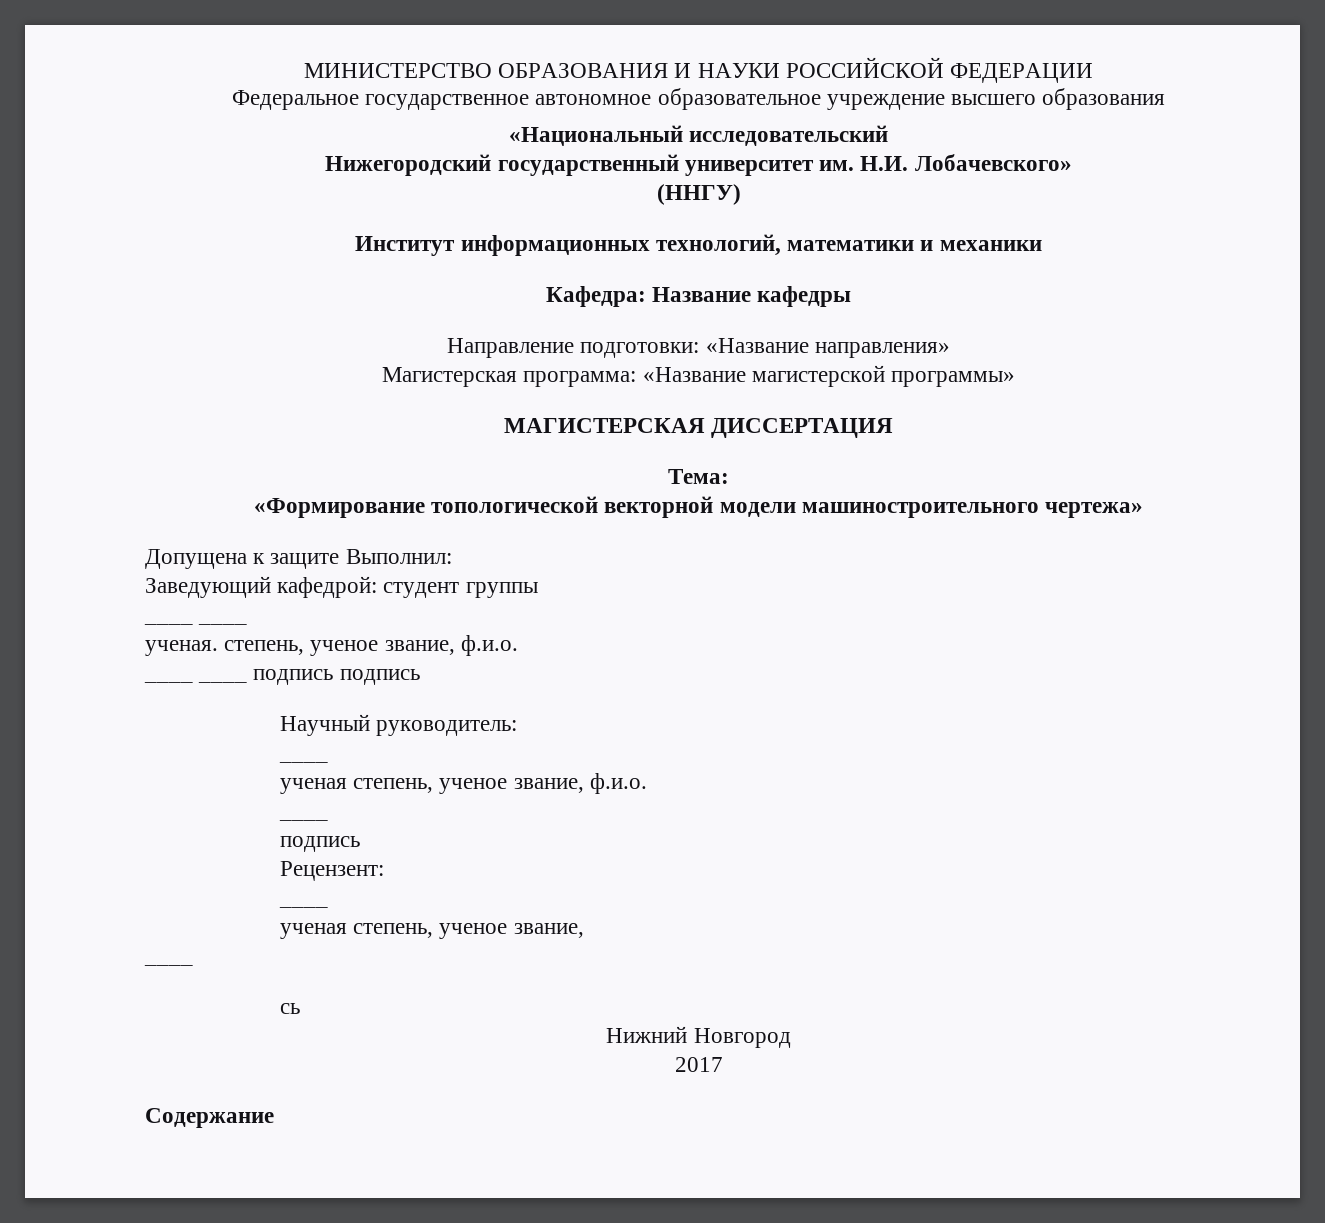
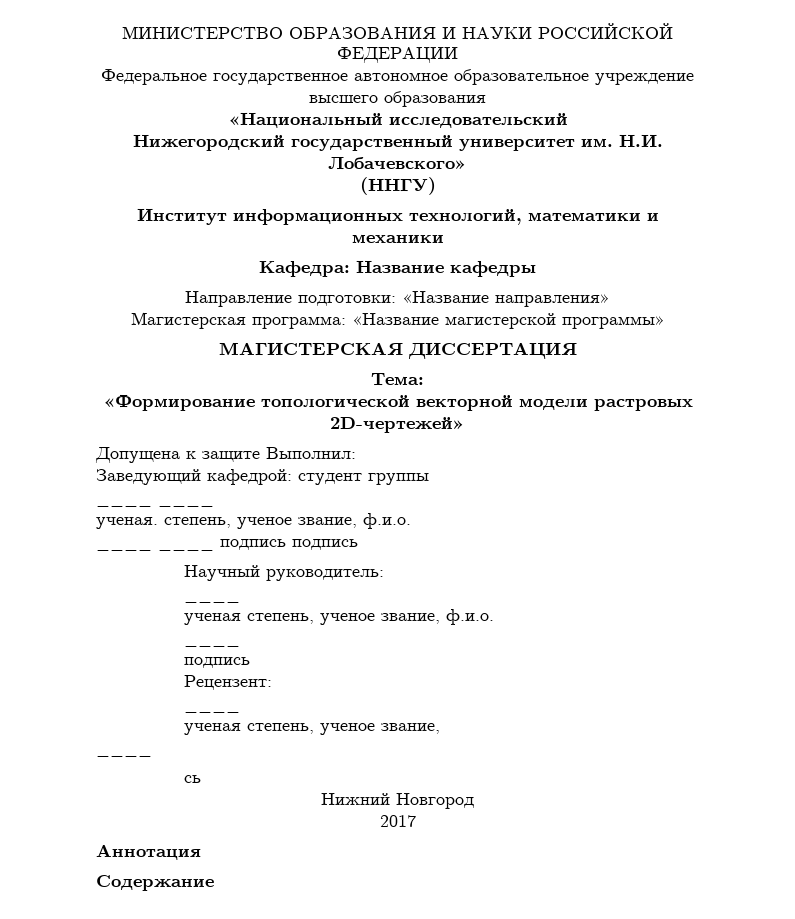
- «Формирование топологической векторной модели машиностроительного чертежа»
+ «Формирование топологической векторной модели растровых 2D-чертежей»
+ Аннотация

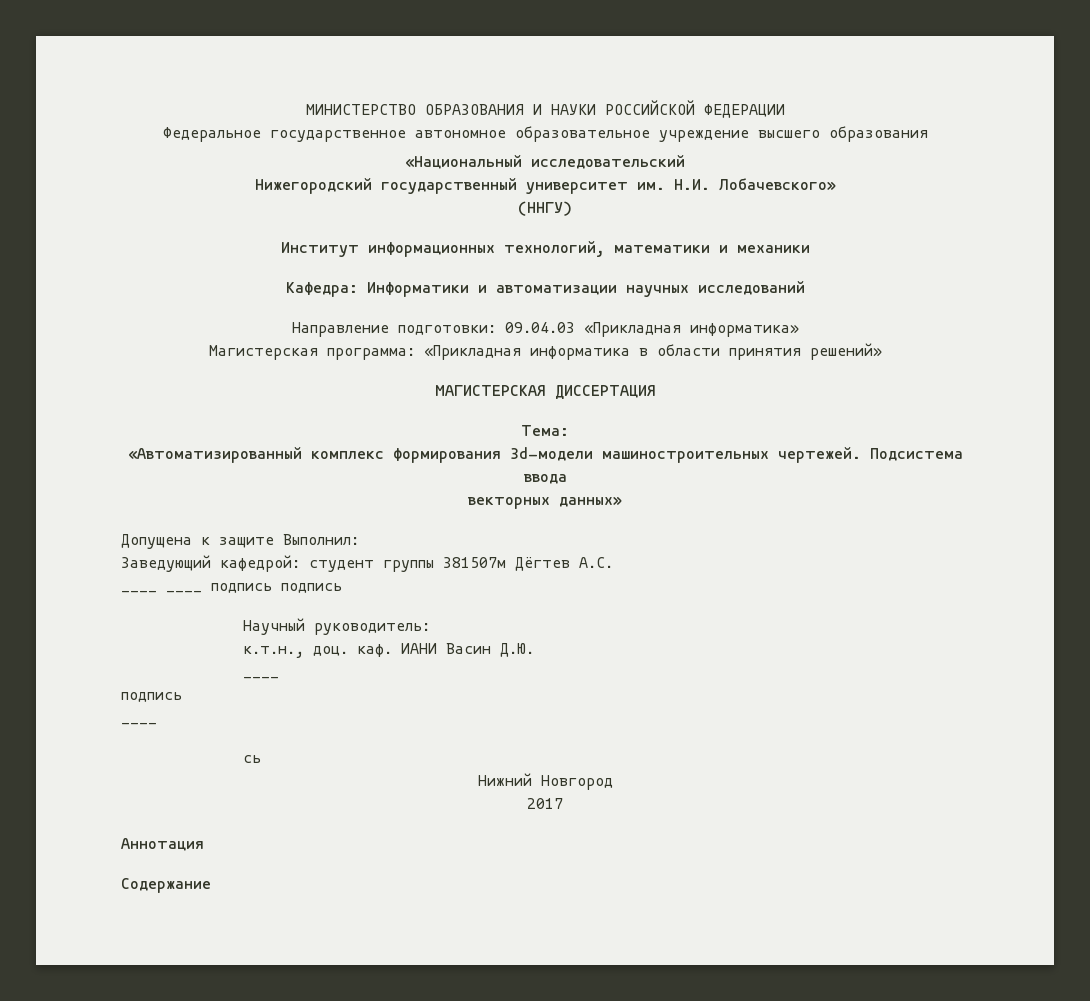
- Кафедра: Название кафедры
+ Кафедра: Информатики и автоматизации научных исследований
- Направление подготовки: «Название направления»
+ Направление подготовки: 09.04.03 «Прикладная информатика»
- Магистерская программа: «Название магистерской программы»
+ Магистерская программа: «Прикладная информатика в области принятия решений»
  МАГИСТЕРСКАЯ ДИССЕРТАЦИЯ
  Тема:
- «Формирование топологической векторной модели растровых 2D-чертежей»
+ «Автоматизированный комплекс формирования 3d-модели машиностроительных чертежей. Подсистема ввода
+ векторных данных»
- Заведующий кафедрой: студент группы
- ____ ____
- ученая. степень, ученое звание, ф.и.о.
+ Заведующий кафедрой: студент группы 381507м Дёгтев А.С.
  Научный руководитель:
- ____
- ученая степень, ученое звание, ф.и.о.
+ к.т.н., доц. каф. ИАНИ Васин Д.Ю.
  ____
  подпись
- Рецензент:
- ____
- ученая степень, ученое звание,

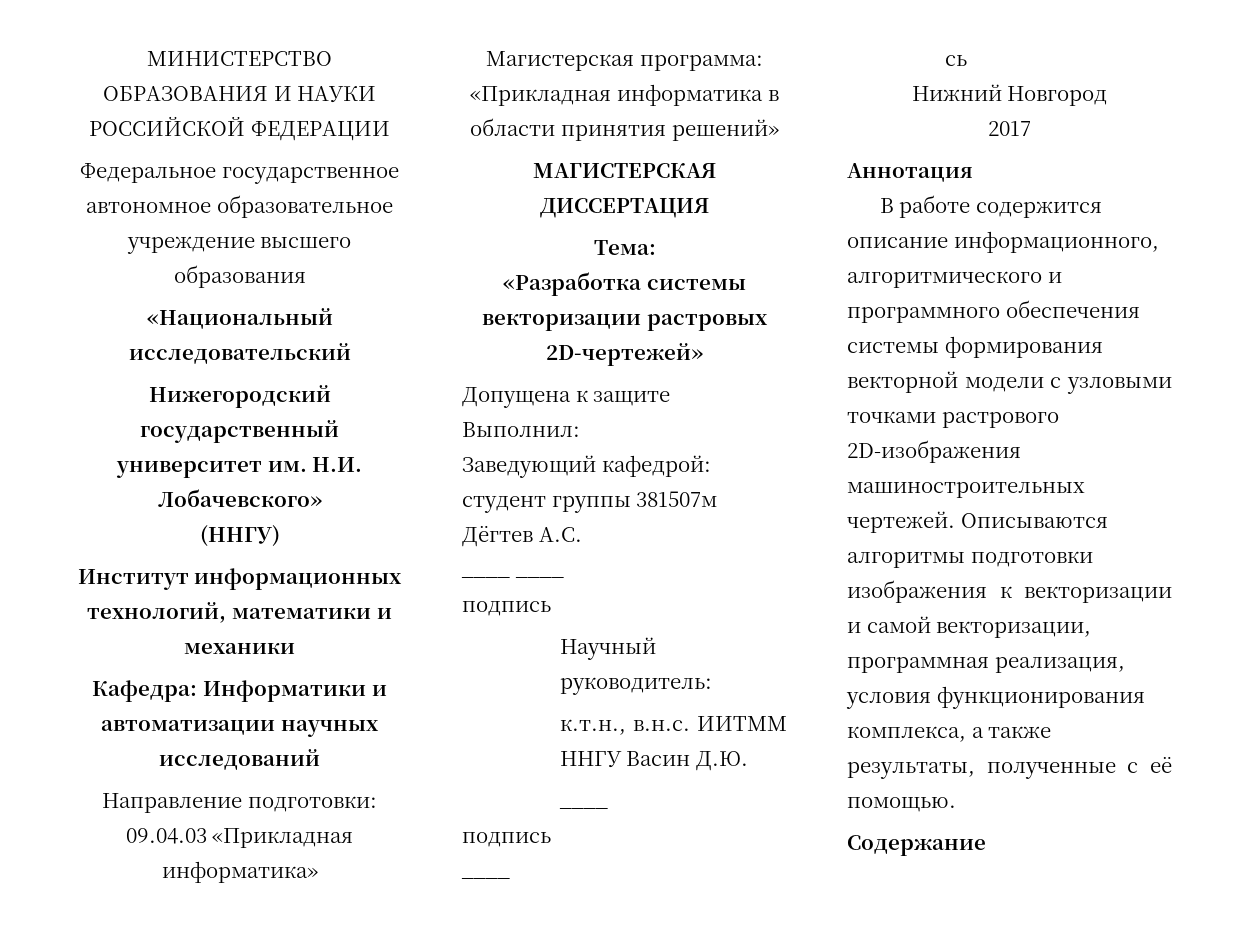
- «Автоматизированный комплекс формирования 3d-модели машиностроительных чертежей. Подсистема ввода
- векторных данных»
+ «Разработка системы векторизации растровых 2D-чертежей»
- ____ ____ подпись подпись
+ ____ ____
+ подпись
- к.т.н., доц. каф. ИАНИ Васин Д.Ю.
+ к.т.н., в.н.с. ИИТММ ННГУ Васин Д.Ю.
+ В работе содержится описание информационного, алгоритмического и программного обеспечения системы формирования векторной модели с узловыми точками растрового 2D-изображения машиностроительных чертежей. Описываются алгоритмы подготовки изображения к векторизации и самой векторизации, программная реализация, условия функционирования комплекса, а также результаты, полученные с её помощью.

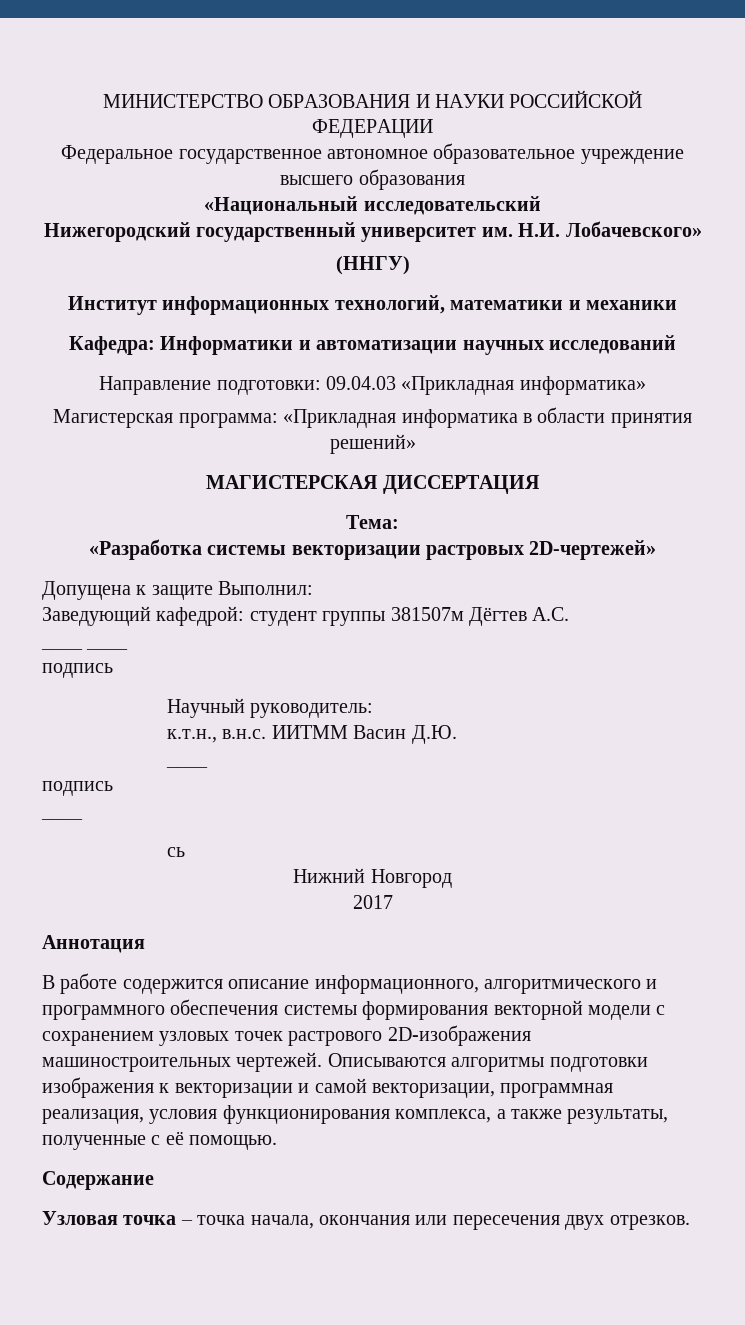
- к.т.н., в.н.с. ИИТММ ННГУ Васин Д.Ю.
+ к.т.н., в.н.с. ИИТММ Васин Д.Ю.
- В работе содержится описание информационного, алгоритмического и программного обеспечения системы формирования векторной модели с узловыми точками растрового 2D-изображения машиностроительных чертежей.
+ В работе содержится описание информационного, алгоритмического и программного обеспечения системы формирования векторной модели с сохранением узловых точек растрового 2D-изображения машиностроительных чертежей.
+ Узловая точка – точка начала, окончания или пересечения двух отрезков.

